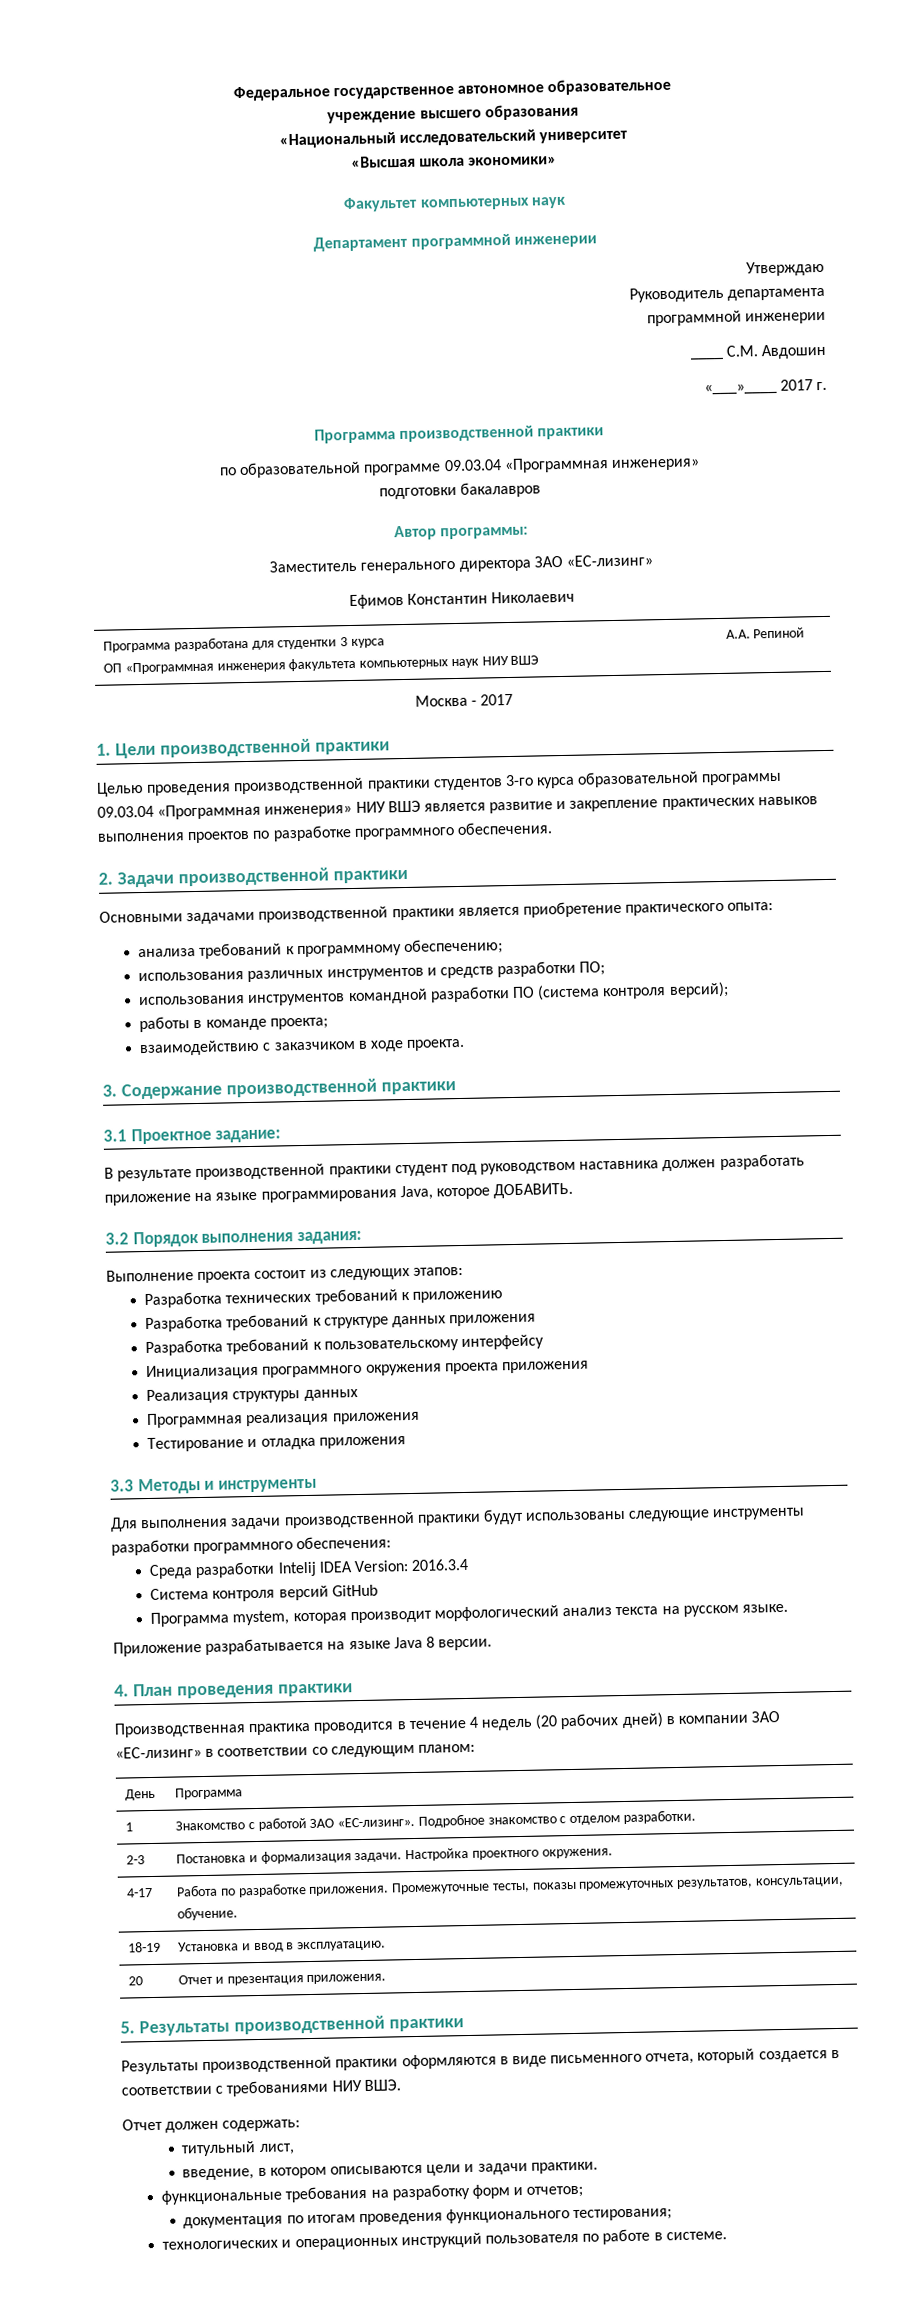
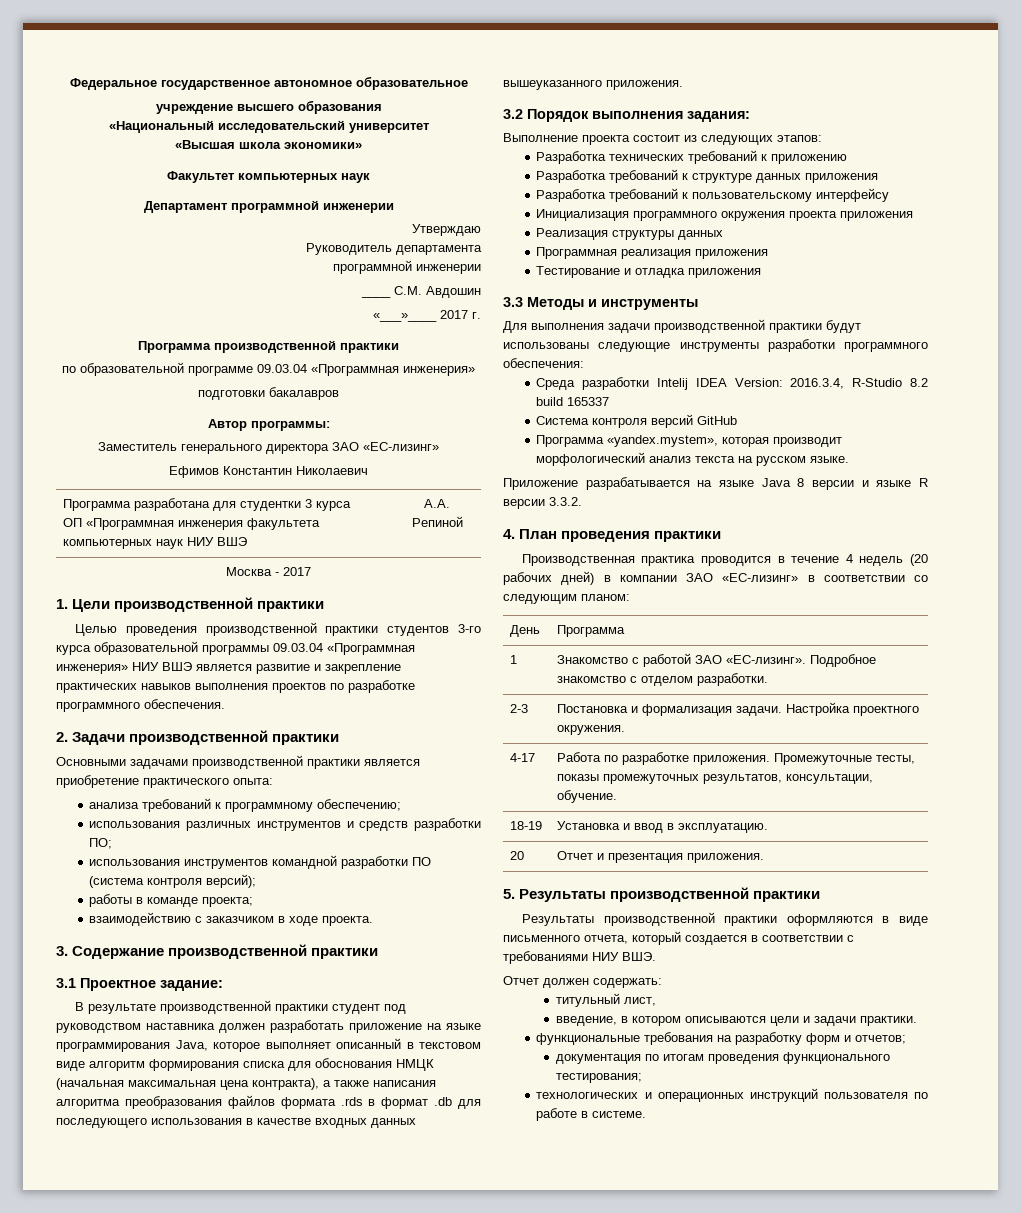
- В результате производственной практики студент под руководством наставника должен разработать приложение на языке программирования Java, которое ДОБАВИТЬ.
+ В результате производственной практики студент под руководством наставника должен разработать приложение на языке программирования Java, которое выполняет описанный в текстовом виде алгоритм формирования списка для обоснования НМЦК (начальная максимальная цена контракта), а также написания алгоритма преобразования файлов формата .rds в формат .db для последующего использования в качестве входных данных вышеуказанного приложения.
- Среда разработки Intelij IDEA Version: 2016.3.4
+ Среда разработки Intelij IDEA Version: 2016.3.4, R-Studio 8.2 build 165337
- Программа mystem, которая производит морфологический анализ текста на русском языке.
+ Программа «yandex.mystem», которая производит морфологический анализ текста на русском языке.
- Приложение разрабатывается на языке Java 8 версии.
+ Приложение разрабатывается на языке Java 8 версии и языке R версии 3.3.2.

